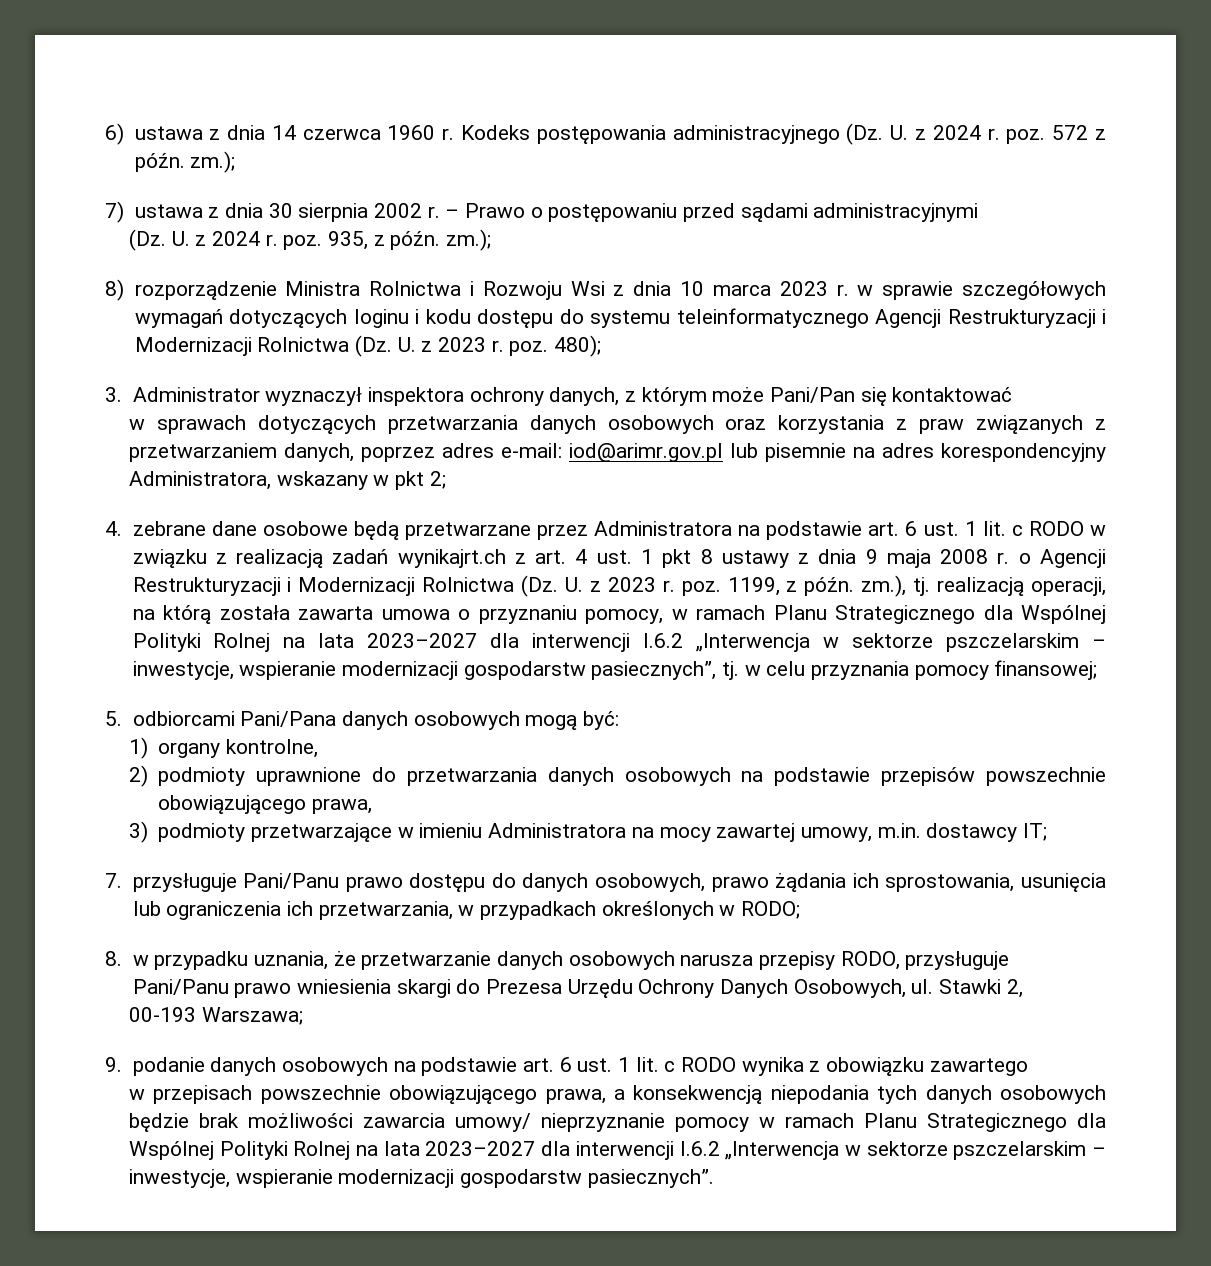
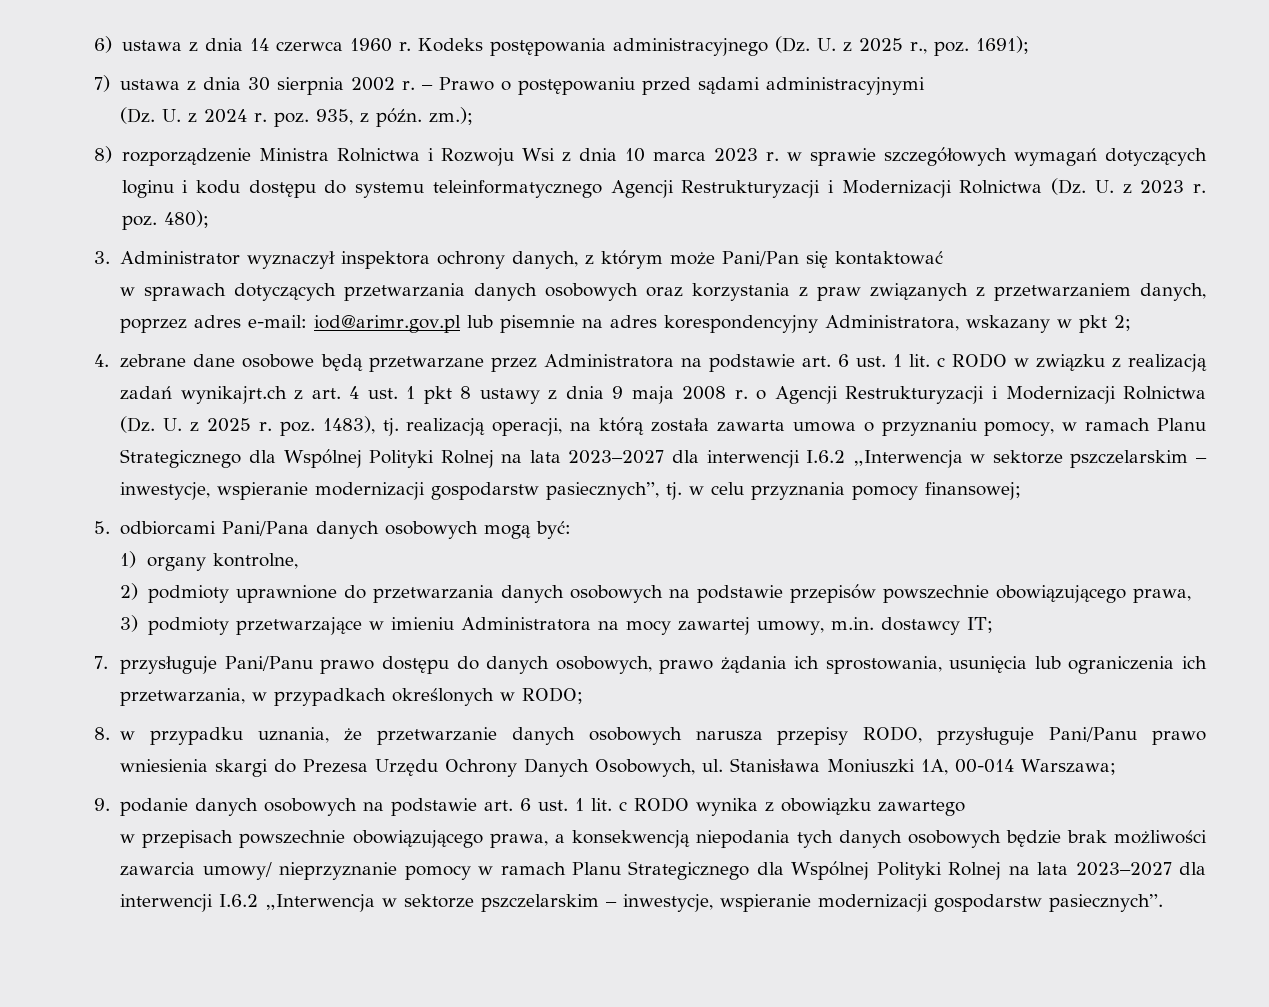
- Kodeks postępowania administracyjnego (Dz. U. z 2024 r. poz. 572 z późn. zm.);
+ Kodeks postępowania administracyjnego (Dz. U. z 2025 r., poz. 1691);
- 4. zebrane dane osobowe będą przetwarzane przez Administratora na podstawie art. 6 ust. 1 lit. c RODO w związku z realizacją zadań wynikajrt.ch z art. 4 ust. 1 pkt 8 ustawy z dnia 9 maja 2008 r. o Agencji Restrukturyzacji i Modernizacji Rolnictwa (Dz. U. z 2023 r. poz. 1199, z późn. zm.), tj. realizacją operacji, na którą została zawarta umowa o przyznaniu pomocy, w ramach Planu Strategicznego dla Wspólnej Polityki Rolnej na lata 2023–2027 dla interwencji I.6.2 „Interwencja w sektorze pszczelarskim – inwestycje, wspieranie modernizacji gospodarstw pasiecznych”, tj. w celu przyznania pomocy finansowej;
+ 4. zebrane dane osobowe będą przetwarzane przez Administratora na podstawie art. 6 ust. 1 lit. c RODO w związku z realizacją zadań wynikajrt.ch z art. 4 ust. 1 pkt 8 ustawy z dnia 9 maja 2008 r. o Agencji Restrukturyzacji i Modernizacji Rolnictwa (Dz. U. z 2025 r. poz. 1483), tj. realizacją operacji, na którą została zawarta umowa o przyznaniu pomocy, w ramach Planu Strategicznego dla Wspólnej Polityki Rolnej na lata 2023–2027 dla interwencji I.6.2 „Interwencja w sektorze pszczelarskim – inwestycje, wspieranie modernizacji gospodarstw pasiecznych”, tj. w celu przyznania pomocy finansowej;
- Stawki 2,
- 00-193 Warszawa;
+ Stanisława Moniuszki 1A, 00-014 Warszawa;

